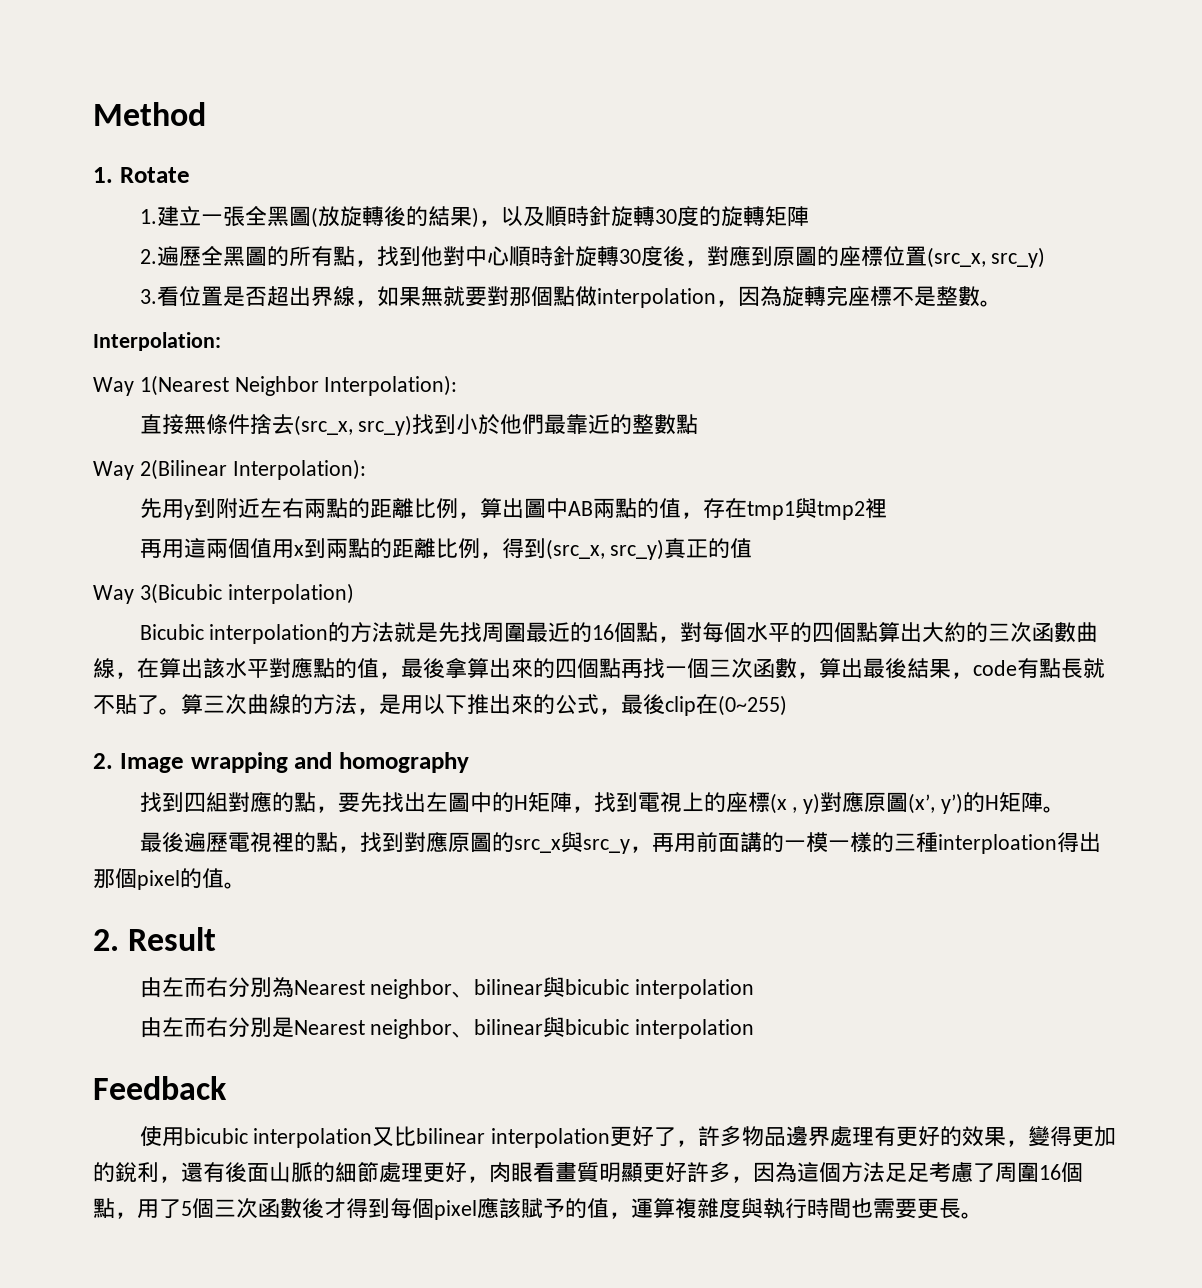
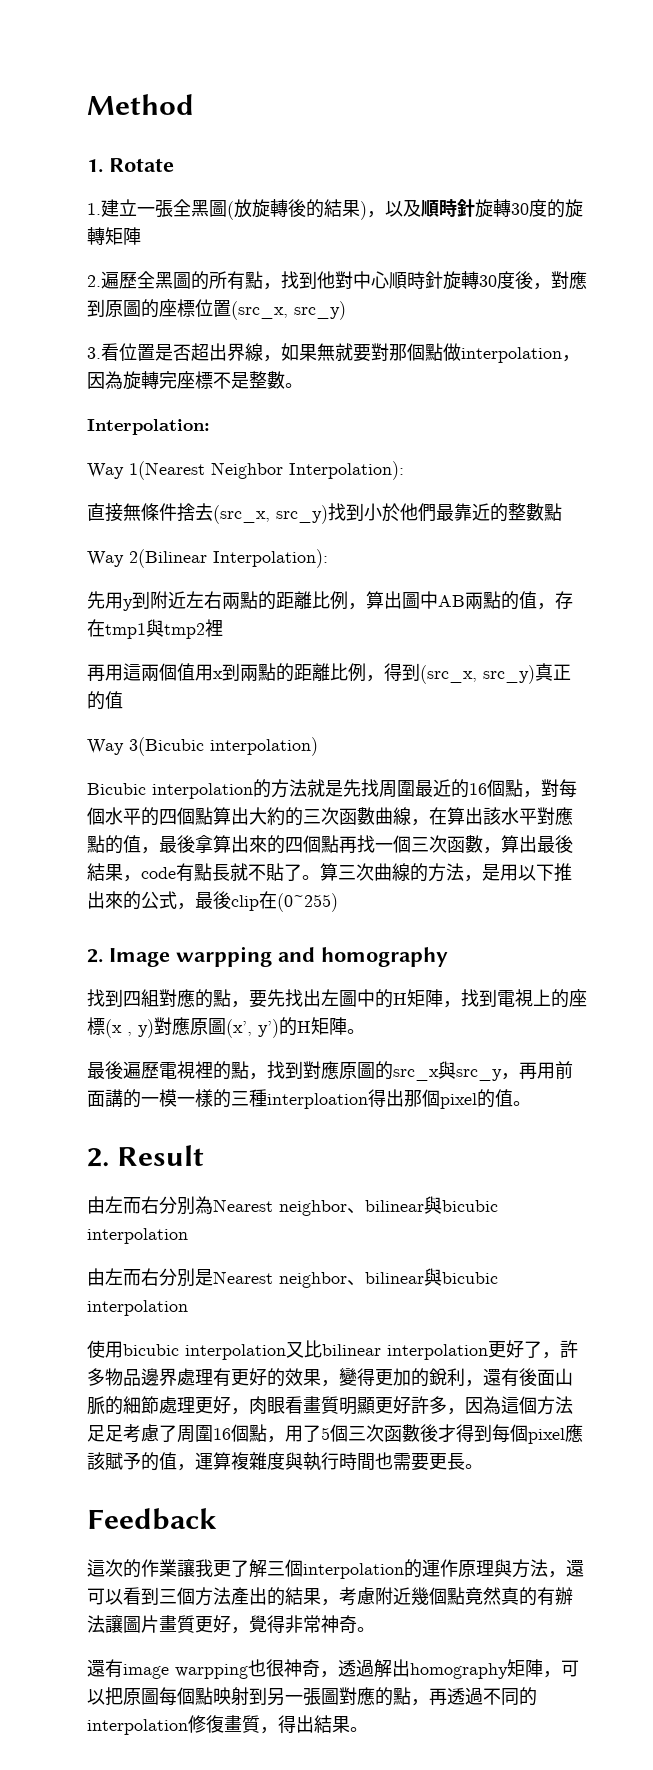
- 2. Image wrapping and homography
+ 2. Image warpping and homography
- Feedback
+ Feedback
+ 這次的作業讓我更了解三個interpolation的運作原理與方法，還可以看到三個方法產出的結果，考慮附近幾個點竟然真的有辦法讓圖片畫質更好，覺得非常神奇。
+ 還有image warpping也很神奇，透過解出homography矩陣，可以把原圖每個點映射到另一張圖對應的點，再透過不同的interpolation修復畫質，得出結果。

